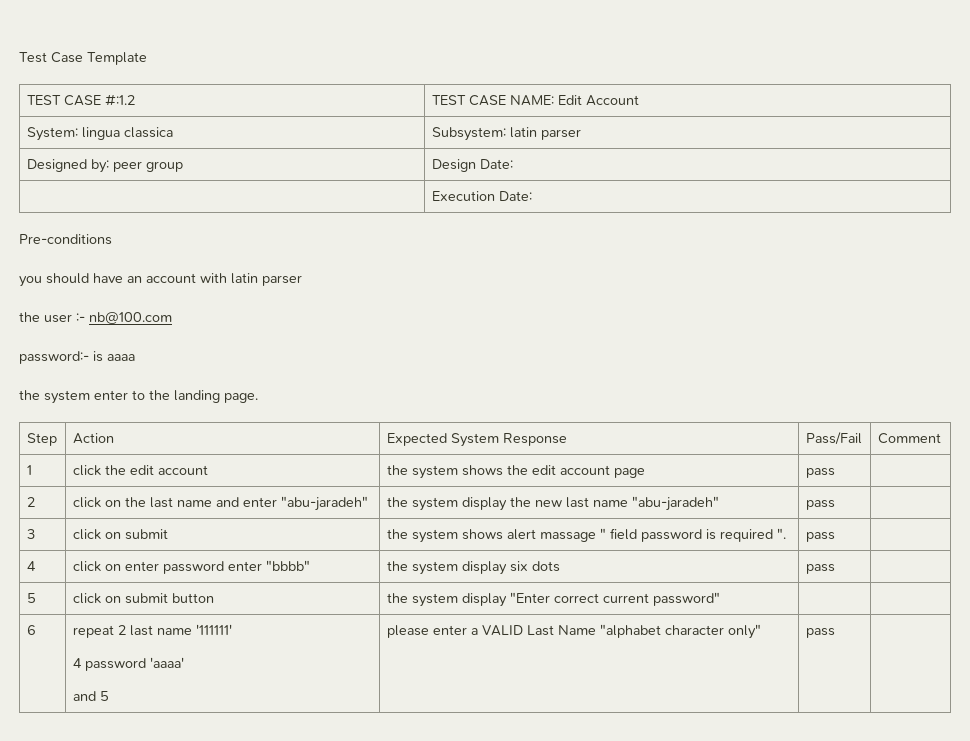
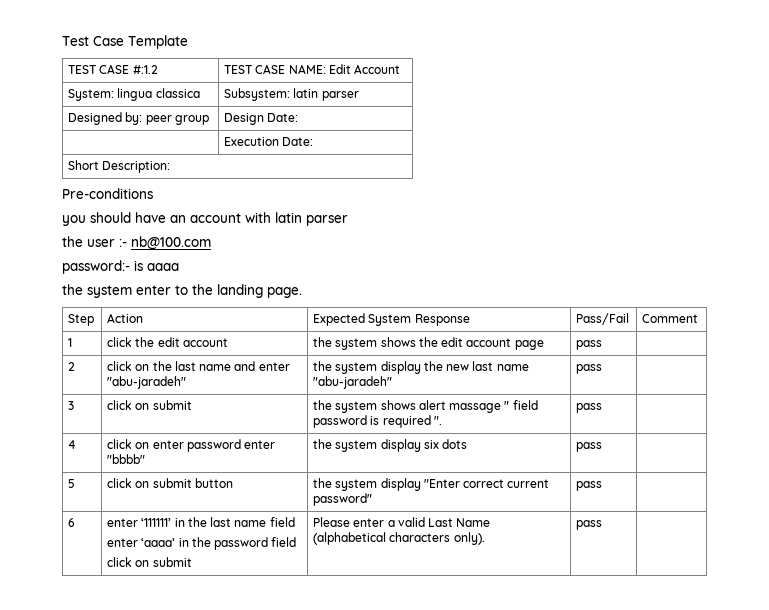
+ Short Description:
- 5 | click on submit button | the system display "Enter correct current password" | |
+ 5 | click on submit button | the system display "Enter correct current password" | pass |
- 6 | repeat 2 last name '111111'
- 4 password 'aaaa'
- and 5 | please enter a VALID Last Name "alphabet character only" | pass |
+ 6 | enter ‘111111’ in the last name field
+ enter ‘aaaa’ in the password field
+ click on submit | Please enter a valid Last Name (alphabetical characters only). | pass |

